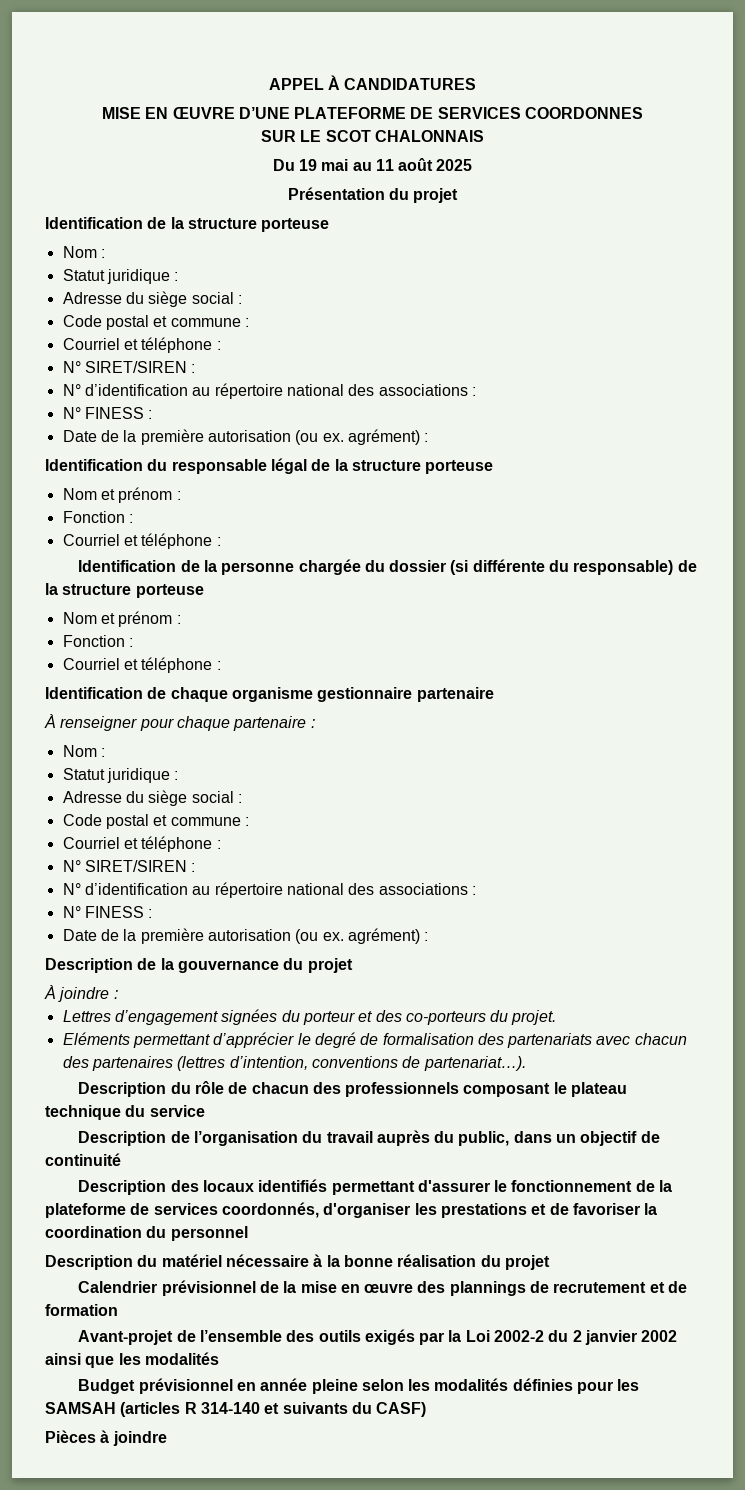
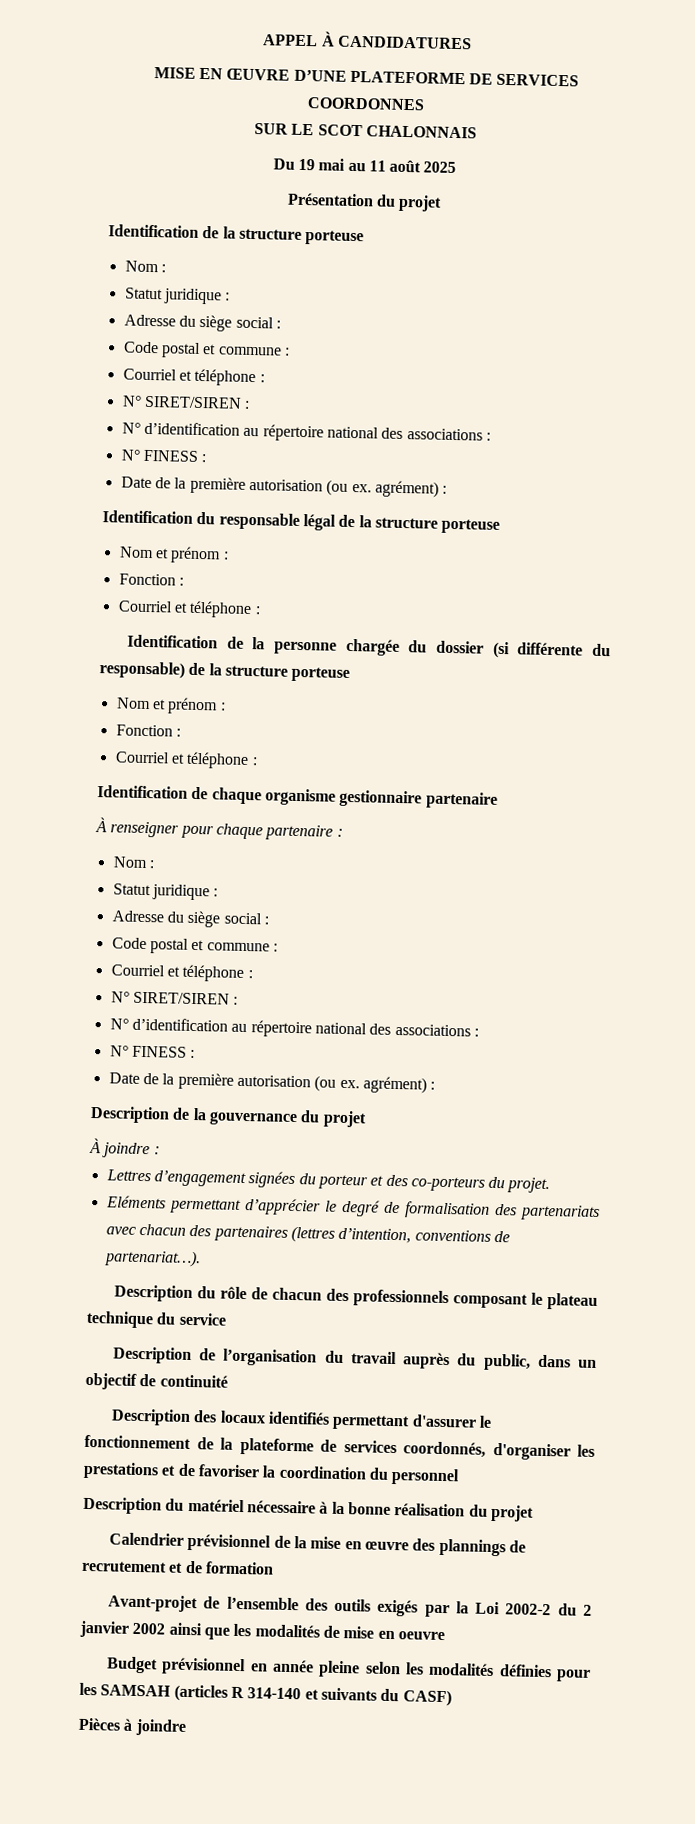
- Avant-projet de l’ensemble des outils exigés par la Loi 2002-2 du 2 janvier 2002 ainsi que les modalités
+ Avant-projet de l’ensemble des outils exigés par la Loi 2002-2 du 2 janvier 2002 ainsi que les modalités de mise en oeuvre

